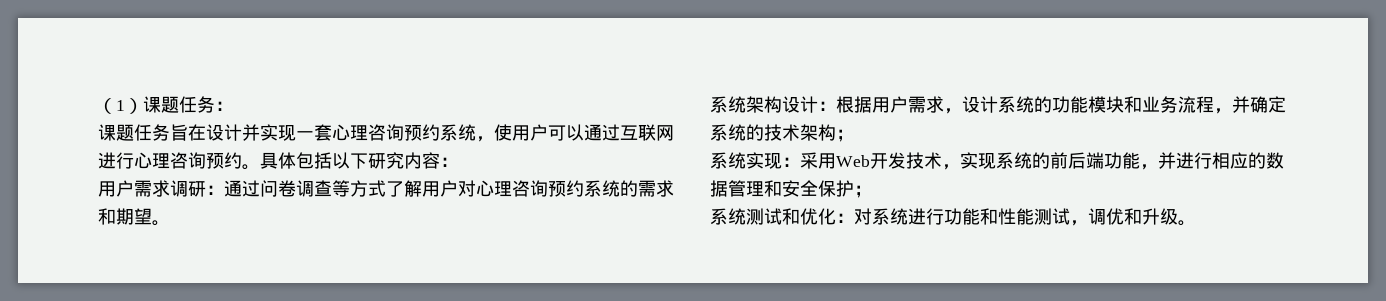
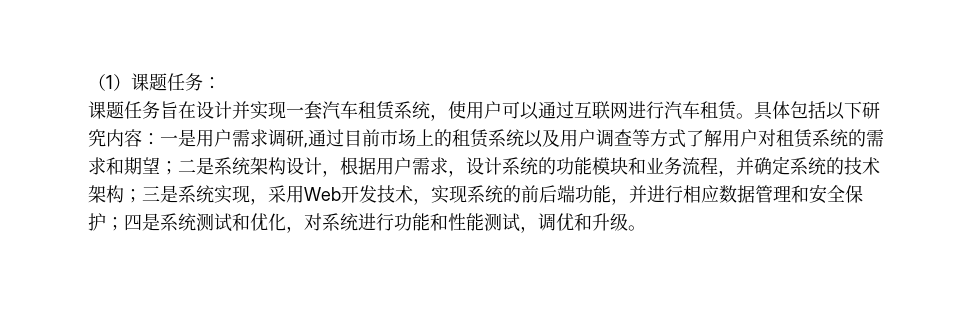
- 课题任务旨在设计并实现一套心理咨询预约系统，使用户可以通过互联网进行心理咨询预约。
+ 课题任务旨在设计并实现一套汽车租赁系统，使用户可以通过互联网进行汽车租赁。
- 具体包括以下研究内容：
- 用户需求调研：通过问卷调查等方式了解用户对心理咨询预约系统的需求和期望。
- 系统架构设计：根据用户需求，设计系统的功能模块和业务流程，并确定系统的技术架构；
- 系统实现：采用Web开发技术，实现系统的前后端功能，并进行相应的数据管理和安全保护；
- 系统测试和优化：对系统进行功能和性能测试，调优和升级。
+ 具体包括以下研究内容：一是用户需求调研,通过目前市场上的租赁系统以及用户调查等方式了解用户对租赁系统的需求和期望；二是系统架构设计，根据用户需求，设计系统的功能模块和业务流程，并确定系统的技术架构；三是系统实现，采用Web开发技术，实现系统的前后端功能，并进行相应数据管理和安全保护；四是系统测试和优化，对系统进行功能和性能测试，调优和升级。

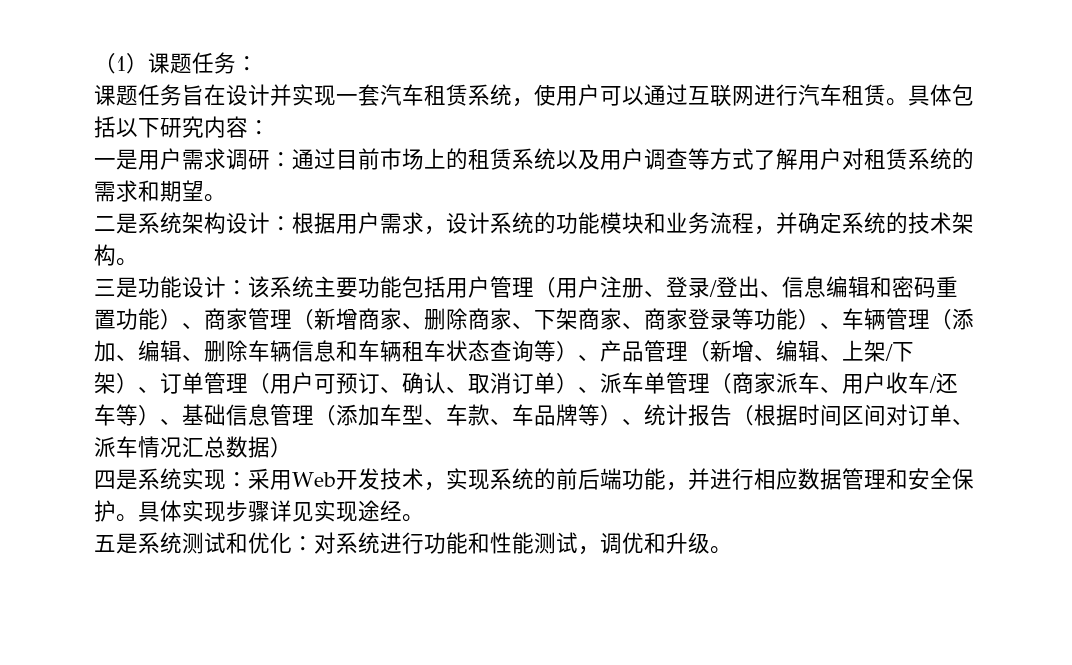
- 具体包括以下研究内容：一是用户需求调研,通过目前市场上的租赁系统以及用户调查等方式了解用户对租赁系统的需求和期望；二是系统架构设计，根据用户需求，设计系统的功能模块和业务流程，并确定系统的技术架构；三是系统实现，采用Web开发技术，实现系统的前后端功能，并进行相应数据管理和安全保护；四是系统测试和优化，对系统进行功能和性能测试，调优和升级。
+ 具体包括以下研究内容：
+ 一是用户需求调研：通过目前市场上的租赁系统以及用户调查等方式了解用户对租赁系统的需求和期望。
+ 二是系统架构设计：根据用户需求，设计系统的功能模块和业务流程，并确定系统的技术架构。
+ 三是功能设计：该系统主要功能包括用户管理（用户注册、登录/登出、信息编辑和密码重置功能）、商家管理（新增商家、删除商家、下架商家、商家登录等功能）、车辆管理（添加、编辑、删除车辆信息和车辆租车状态查询等）、产品管理（新增、编辑、上架/下架）、订单管理（用户可预订、确认、取消订单）、派车单管理（商家派车、用户收车/还车等）、基础信息管理（添加车型、车款、车品牌等）、统计报告（根据时间区间对订单、派车情况汇总数据）
+ 四是系统实现：采用Web开发技术，实现系统的前后端功能，并进行相应数据管理和安全保护。具体实现步骤详见实现途经。
+ 五是系统测试和优化：对系统进行功能和性能测试，调优和升级。

